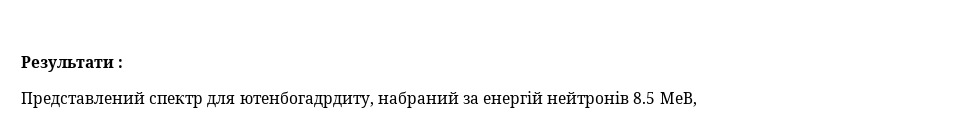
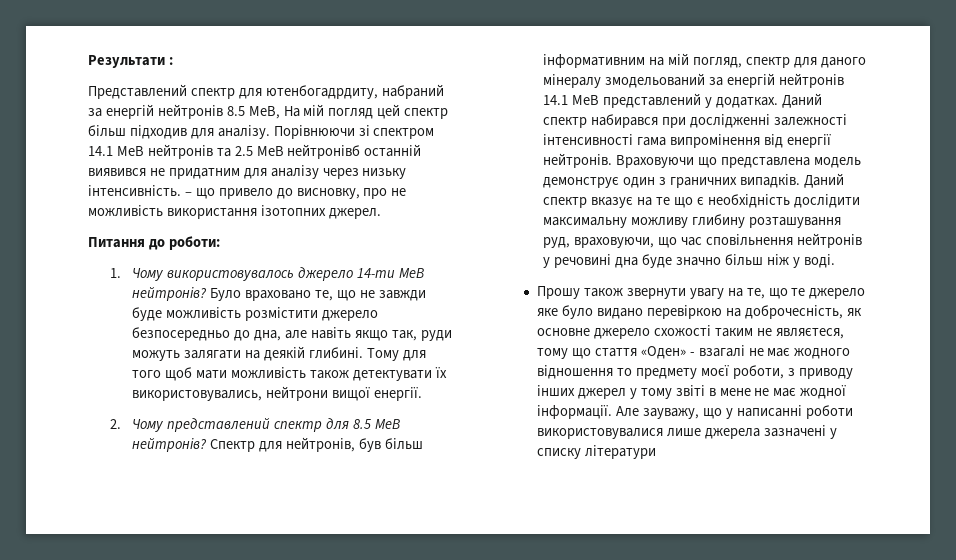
- Представлений спектр для ютенбогадрдиту, набраний за енергій нейтронів 8.5 МеВ,
+ Представлений спектр для ютенбогадрдиту, набраний за енергій нейтронів 8.5 МеВ, На мій погляд цей спектр більш підходив для аналізу. Порівнюючи зі спектром 14.1 МеВ нейтронів та 2.5 МеВ нейтронівб останній виявився не придатним для аналізу через низьку інтенсивність. – що привело до висновку, про не можливість використання ізотопних джерел.
+ Питання до роботи:
+ 1. Чому використовувалось джерело 14-ти МеВ нейтронів? Було враховано те, що не завжди буде можливість розмістити джерело безпосередньо до дна, але навіть якщо так, руди можуть залягати на деякій глибині. Тому для того щоб мати можливість також детектувати їх використовувались, нейтрони вищої енергії.
+ 2. Чому представлений спектр для 8.5 МеВ нейтронів? Спектр для нейтронів, був більш інформативним на мій погляд, спектр для даного мінералу змодельований за енергій нейтронів 14.1 МеВ представлений у додатках. Даний спектр набирався при дослідженні залежності інтенсивності гама випромінення від енергії нейтронів. Враховуючи що представлена модель демонструє один з граничних випадків. Даний спектр вказує на те що є необхідність дослідити максимальну можливу глибину розташування руд, враховуючи, що час сповільнення нейтронів у речовині дна буде значно більш ніж у воді.
+ Прошу також звернути увагу на те, що те джерело яке було видано перевіркою на доброчесність, як основне джерело схожості таким не являєтеся, тому що стаття «Оден» - взагалі не має жодного відношення то предмету моєї роботи, з приводу інших джерел у тому звіті в мене не має жодної інформації. Але зауважу, що у написанні роботи використовувалися лише джерела зазначені у списку літератури

